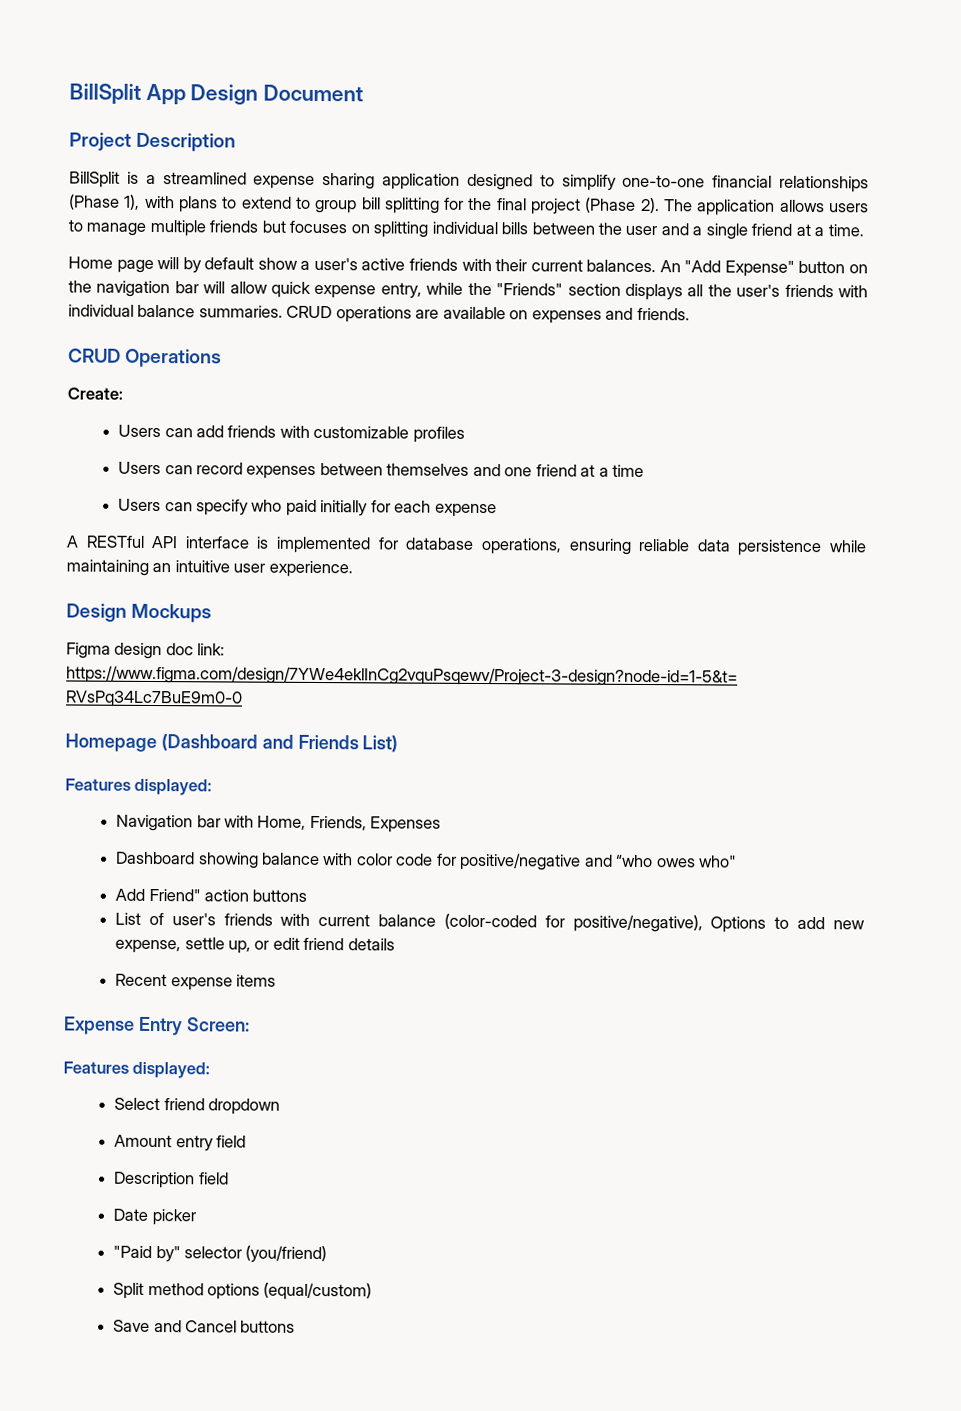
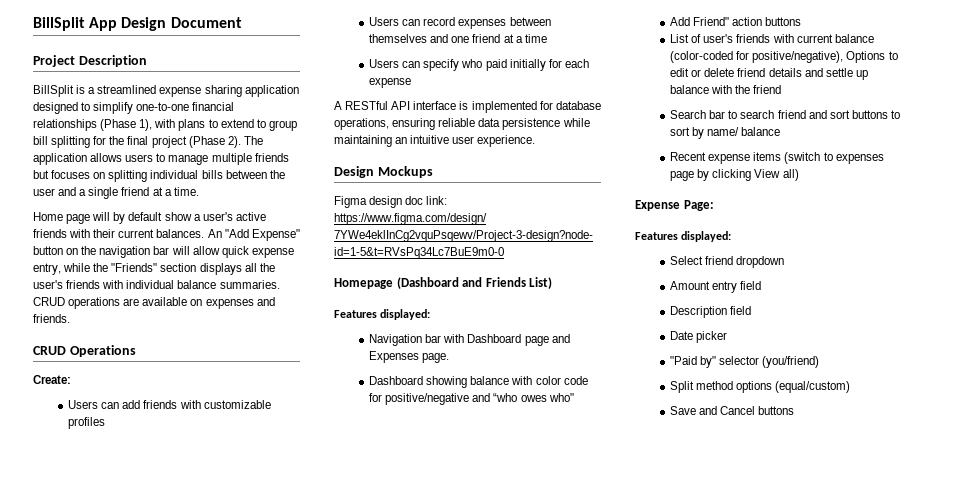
- Navigation bar with Home, Friends, Expenses
+ Navigation bar with Dashboard page and Expenses page.
- List of user's friends with current balance (color-coded for positive/negative), Options to add new expense, settle up, or edit friend details
- Recent expense items
+ List of user's friends with current balance (color-coded for positive/negative), Options to edit or delete friend details and settle up balance with the friend
+ Search bar to search friend and sort buttons to sort by name/ balance
+ Recent expense items (switch to expenses page by clicking View all)
- Expense Entry Screen:
+ Expense Page:

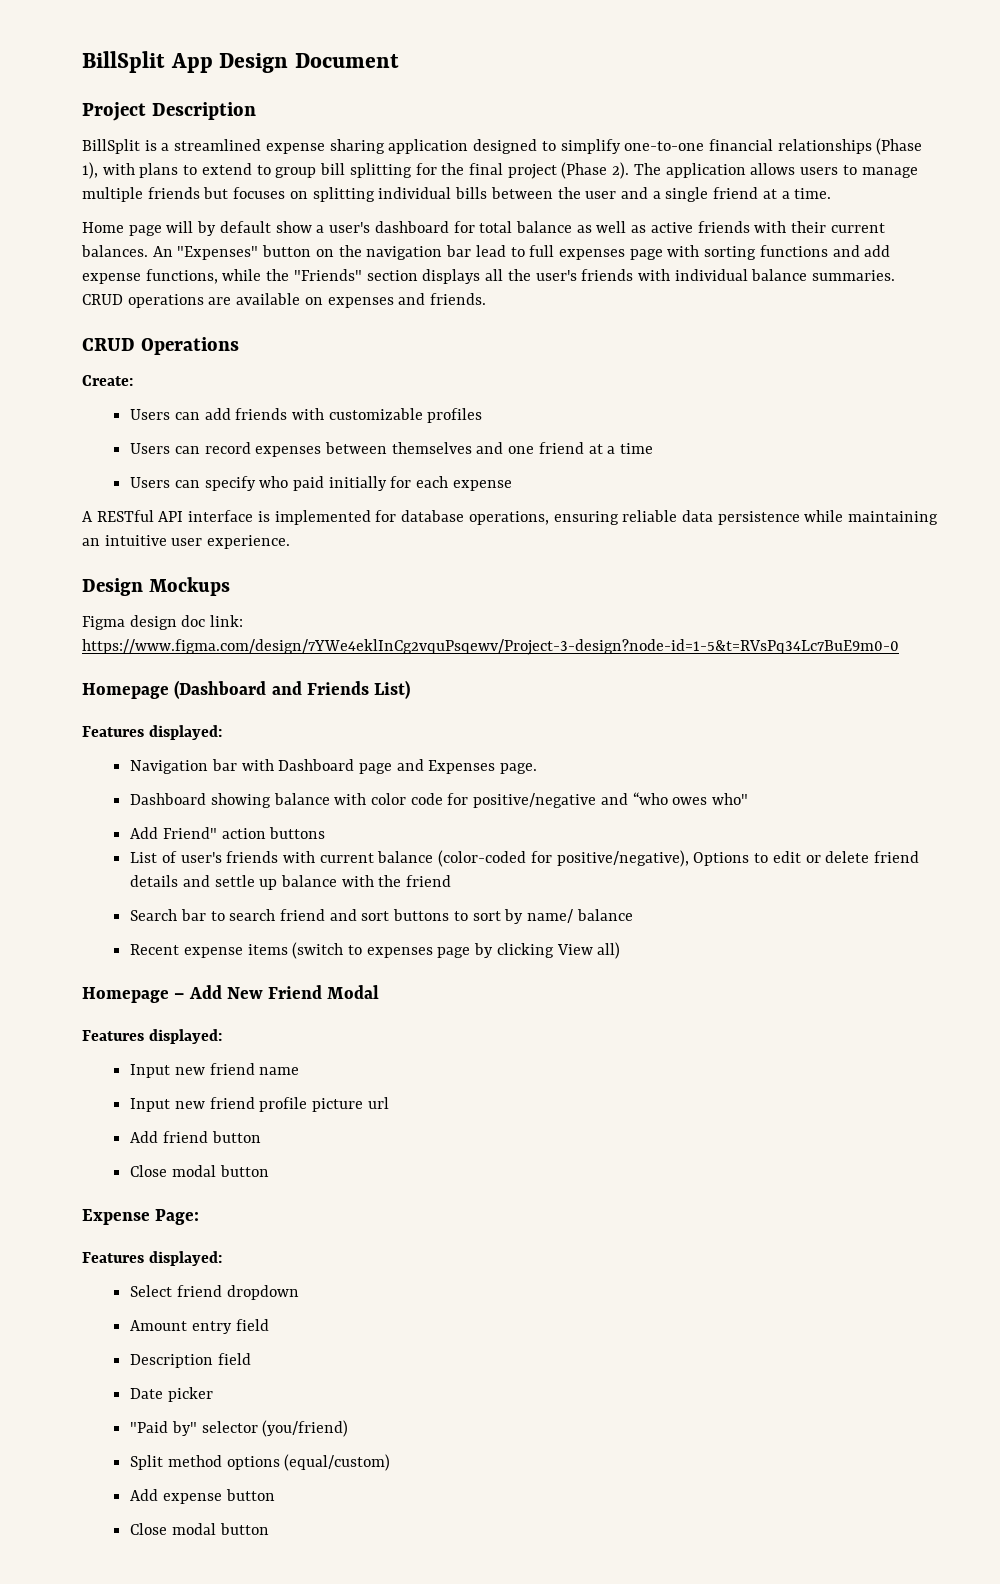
- Home page will by default show a user's active friends with their current balances.
+ Home page will by default show a user's dashboard for total balance as well as active friends with their current balances.
- An "Add Expense" button on the navigation bar will allow quick expense entry, while the "Friends" section displays all the user's friends with individual balance summaries.
+ An "Expenses" button on the navigation bar lead to full expenses page with sorting functions and add expense functions, while the "Friends" section displays all the user's friends with individual balance summaries.
+ Homepage – Add New Friend Modal
+ Features displayed:
+ Input new friend name
+ Input new friend profile picture url
+ Add friend button
+ Close modal button
- Save and Cancel buttons
+ Add expense button
+ Close modal button

